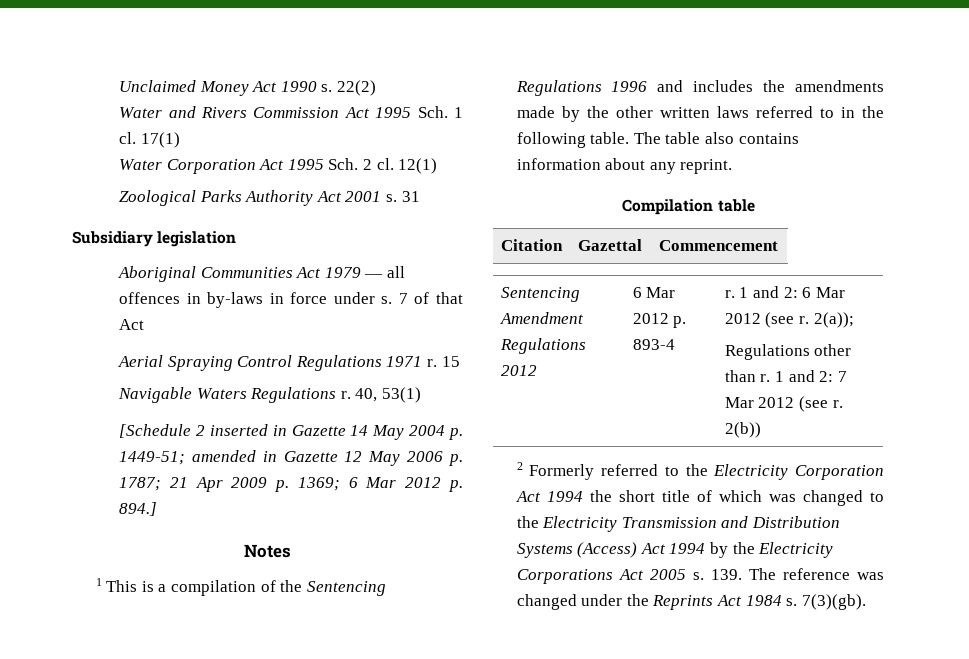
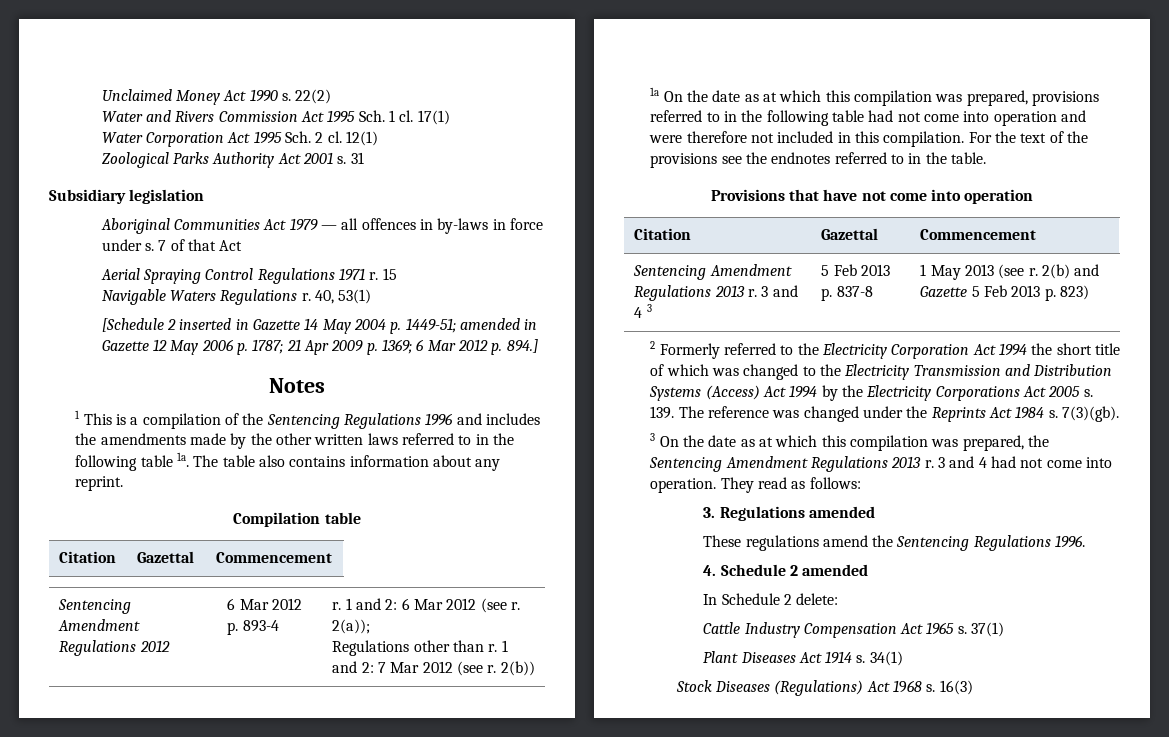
- 1 This is a compilation of the Sentencing Regulations 1996 and includes the amendments made by the other written laws referred to in the following table.
+ 1 This is a compilation of the Sentencing Regulations 1996 and includes the amendments made by the other written laws referred to in the following table 1a.
+ 1a On the date as at which this compilation was prepared, provisions referred to in the following table had not come into operation and were therefore not included in this compilation. For the text of the provisions see the endnotes referred to in the table.
+ Provisions that have not come into operation
+ Citation | Gazettal | Commencement
+ Sentencing Amendment Regulations 2013 r. 3 and 4 3 | 5 Feb 2013 p. 837-8 | 1 May 2013 (see r. 2(b) and Gazette 5 Feb 2013 p. 823)
+ 3 On the date as at which this compilation was prepared, the Sentencing Amendment Regulations 2013 r. 3 and 4 had not come into operation. They read as follows:
+ 3. Regulations amended
+ These regulations amend the Sentencing Regulations 1996.
+ 4. Schedule 2 amended
+ In Schedule 2 delete:
+ Cattle Industry Compensation Act 1965 s. 37(1)
+ Plant Diseases Act 1914 s. 34(1)
+ Stock Diseases (Regulations) Act 1968 s. 16(3)

